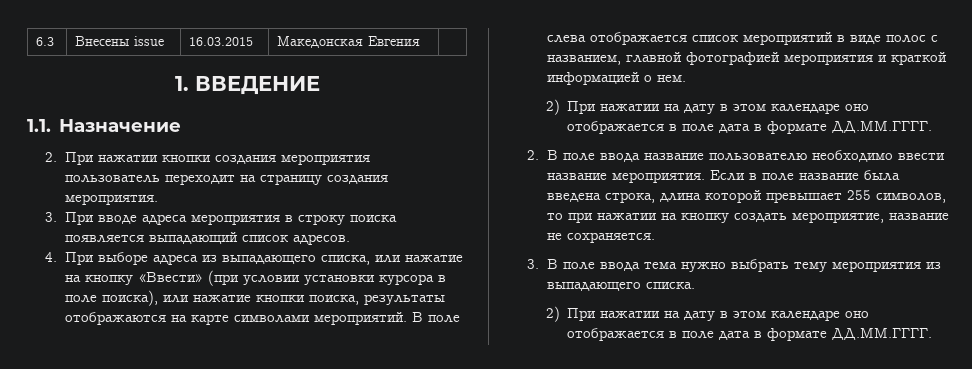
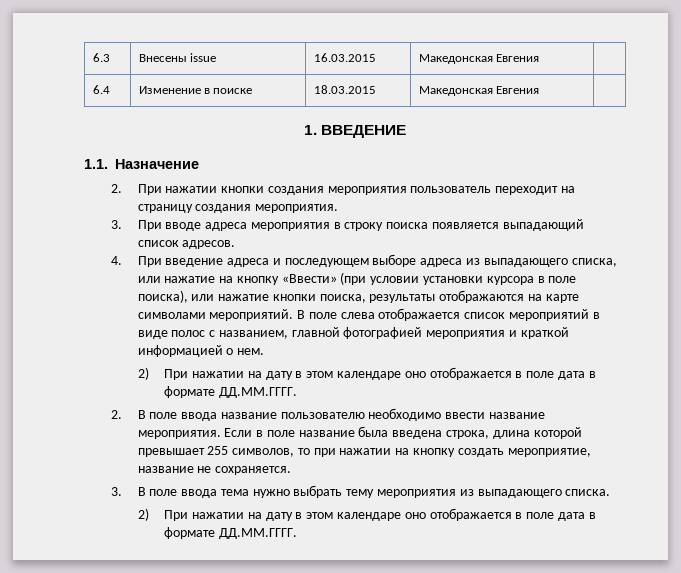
+ 6.4 | Изменение в поиске | 18.03.2015 | Македонская Евгения |
- 4. При выборе адреса из выпадающего списка, или нажатие на кнопку «Ввести» (при условии установки курсора в поле поиска), или нажатие кнопки поиска, результаты отображаются на карте символами мероприятий.
+ 4. При введение адреса и последующем выборе адреса из выпадающего списка, или нажатие на кнопку «Ввести» (при условии установки курсора в поле поиска), или нажатие кнопки поиска, результаты отображаются на карте символами мероприятий.

